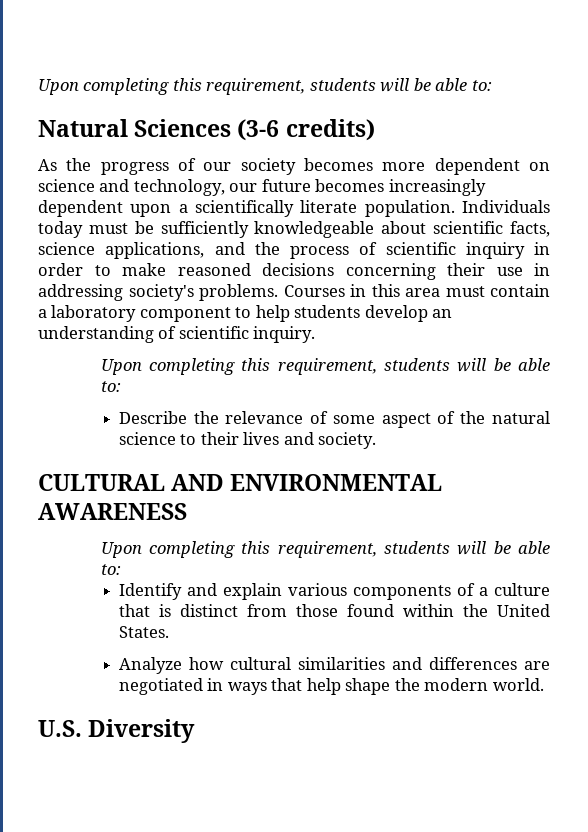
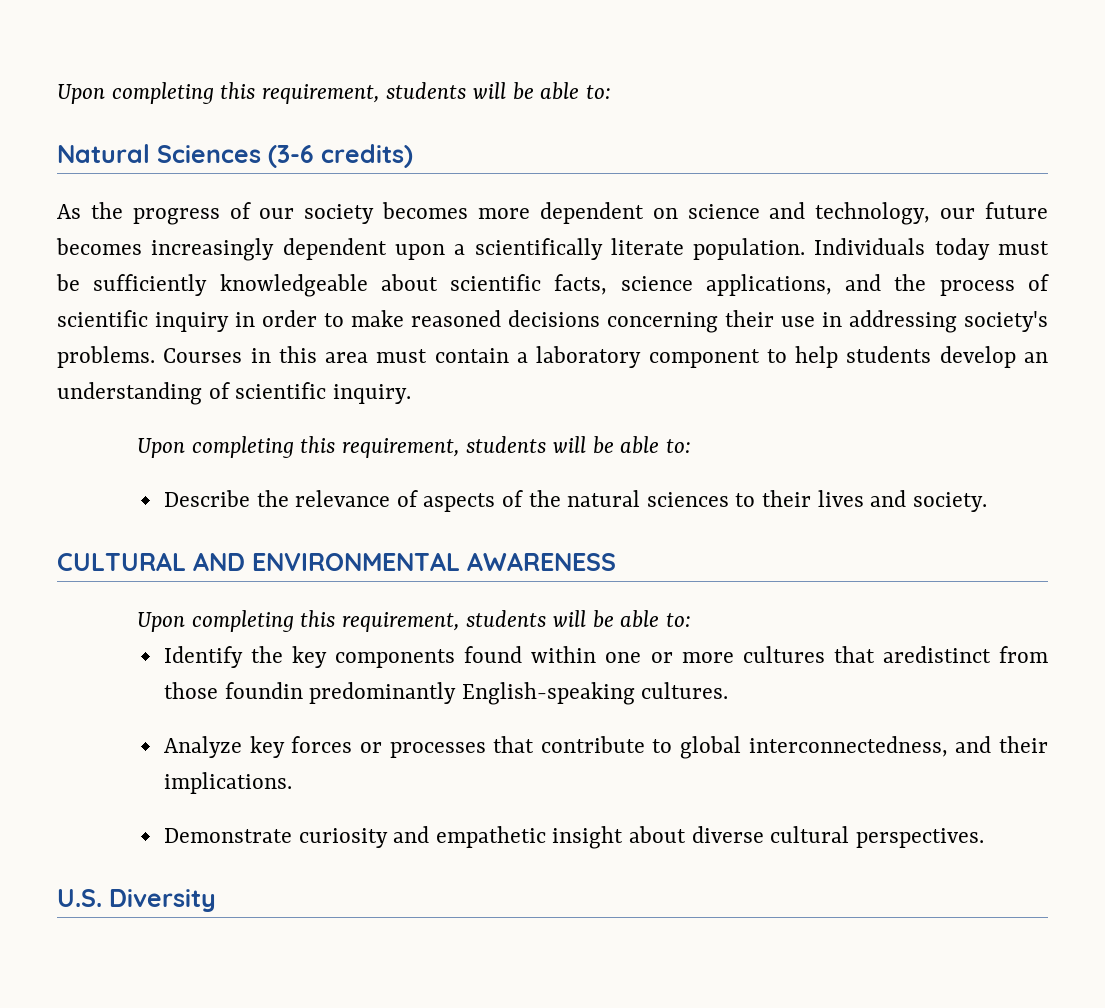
- Describe the relevance of some aspect of the natural science to their lives and society.
+ Describe the relevance of aspects of the natural sciences to their lives and society.
- Identify and explain various components of a culture that is distinct from those found within the United States.
- Analyze how cultural similarities and differences are negotiated in ways that help shape the modern world.
+ Identify the key components found within one or more cultures that aredistinct from those foundin predominantly English-speaking cultures.
+ Analyze key forces or processes that contribute to global interconnectedness, and their implications.
+ Demonstrate curiosity and empathetic insight about diverse cultural perspectives.

